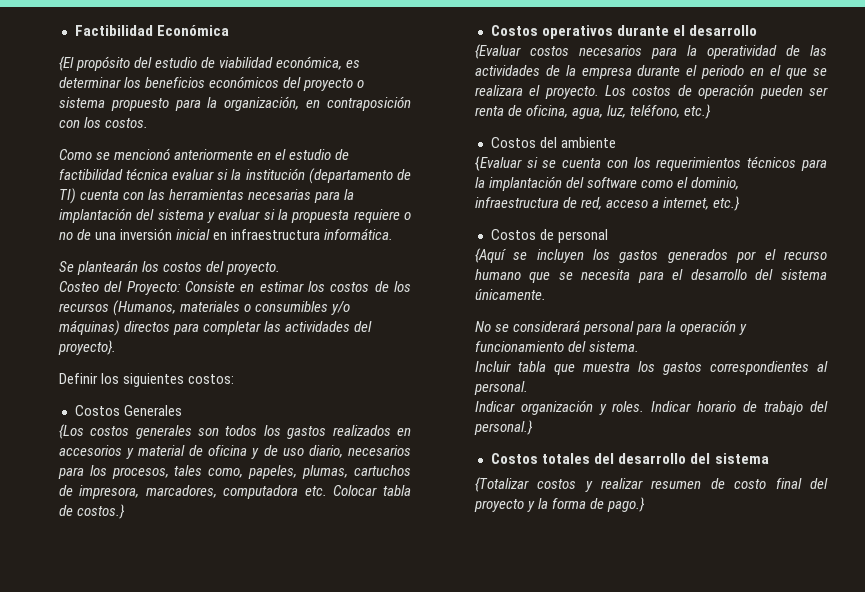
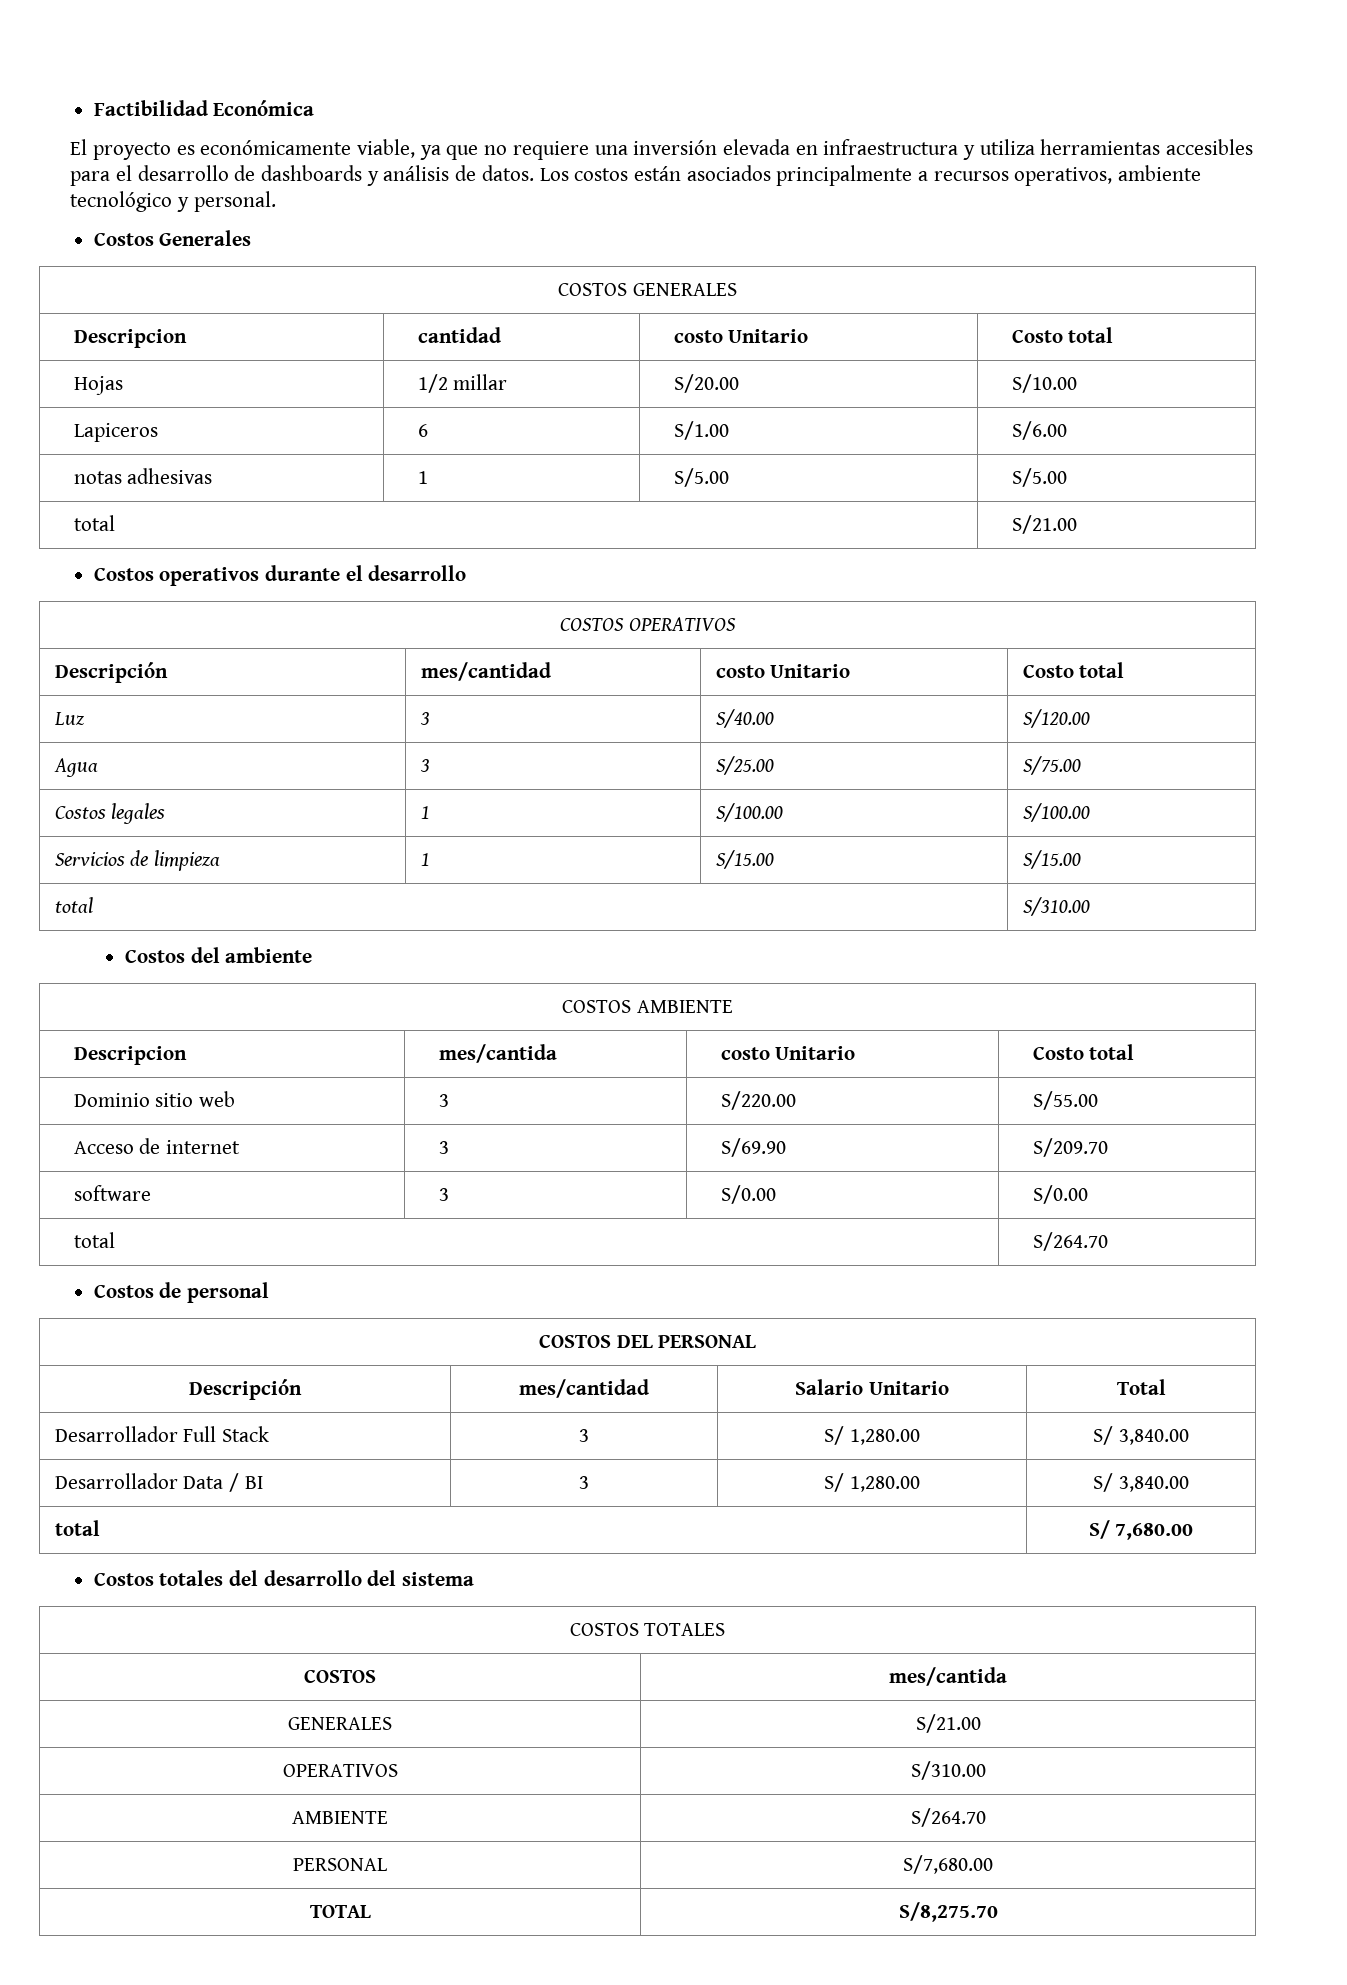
- {El propósito del estudio de viabilidad económica, es determinar los beneficios económicos del proyecto o sistema propuesto para la organización, en contraposición con los costos.
- Como se mencionó anteriormente en el estudio de factibilidad técnica evaluar si la institución (departamento de TI) cuenta con las herramientas necesarias para la implantación del sistema y evaluar si la propuesta requiere o no de una inversión inicial en infraestructura informática.
- Se plantearán los costos del proyecto.
- Costeo del Proyecto: Consiste en estimar los costos de los recursos (Humanos, materiales o consumibles y/o máquinas) directos para completar las actividades del proyecto}.
- Definir los siguientes costos:
+ El proyecto es económicamente viable, ya que no requiere una inversión elevada en infraestructura y utiliza herramientas accesibles para el desarrollo de dashboards y análisis de datos. Los costos están asociados principalmente a recursos operativos, ambiente tecnológico y personal.
  Costos Generales
- {Los costos generales son todos los gastos realizados en accesorios y material de oficina y de uso diario, necesarios para los procesos, tales como, papeles, plumas, cartuchos de impresora, marcadores, computadora etc. Colocar tabla de costos.}
+ COSTOS GENERALES
+ Descripcion | cantidad | costo Unitario | Costo total
+ Hojas | 1/2 millar | S/20.00 | S/10.00
+ Lapiceros | 6 | S/1.00 | S/6.00
+ notas adhesivas | 1 | S/5.00 | S/5.00
+ total | S/21.00
- {Evaluar costos necesarios para la operatividad de las actividades de la empresa durante el periodo en el que se realizara el proyecto. Los costos de operación pueden ser renta de oficina, agua, luz, teléfono, etc.}
+ COSTOS OPERATIVOS
+ Descripción | mes/cantidad | costo Unitario | Costo total
+ Luz | 3 | S/40.00 | S/120.00
+ Agua | 3 | S/25.00 | S/75.00
+ Costos legales | 1 | S/100.00 | S/100.00
+ Servicios de limpieza | 1 | S/15.00 | S/15.00
+ total | S/310.00
  Costos del ambiente
- {Evaluar si se cuenta con los requerimientos técnicos para la implantación del software como el dominio, infraestructura de red, acceso a internet, etc.}
+ COSTOS AMBIENTE
+ Descripcion | mes/cantida | costo Unitario | Costo total
+ Dominio sitio web | 3 | S/220.00 | S/55.00
+ Acceso de internet | 3 | S/69.90 | S/209.70
+ software | 3 | S/0.00 | S/0.00
+ total | S/264.70
  Costos de personal
- {Aquí se incluyen los gastos generados por el recurso humano que se necesita para el desarrollo del sistema únicamente.
- No se considerará personal para la operación y funcionamiento del sistema.
- Incluir tabla que muestra los gastos correspondientes al personal.
- Indicar organización y roles. Indicar horario de trabajo del personal.}
+ COSTOS DEL PERSONAL
+ Descripción | mes/cantidad | Salario Unitario | Total
+ Desarrollador Full Stack | 3 | S/ 1,280.00 | S/ 3,840.00
+ Desarrollador Data / BI | 3 | S/ 1,280.00 | S/ 3,840.00
+ total | S/ 7,680.00
- {Totalizar costos y realizar resumen de costo final del proyecto y la forma de pago.}
+ COSTOS TOTALES
+ COSTOS | mes/cantida
+ GENERALES | S/21.00
+ OPERATIVOS | S/310.00
+ AMBIENTE | S/264.70
+ PERSONAL | S/7,680.00
+ TOTAL | S/8,275.70

